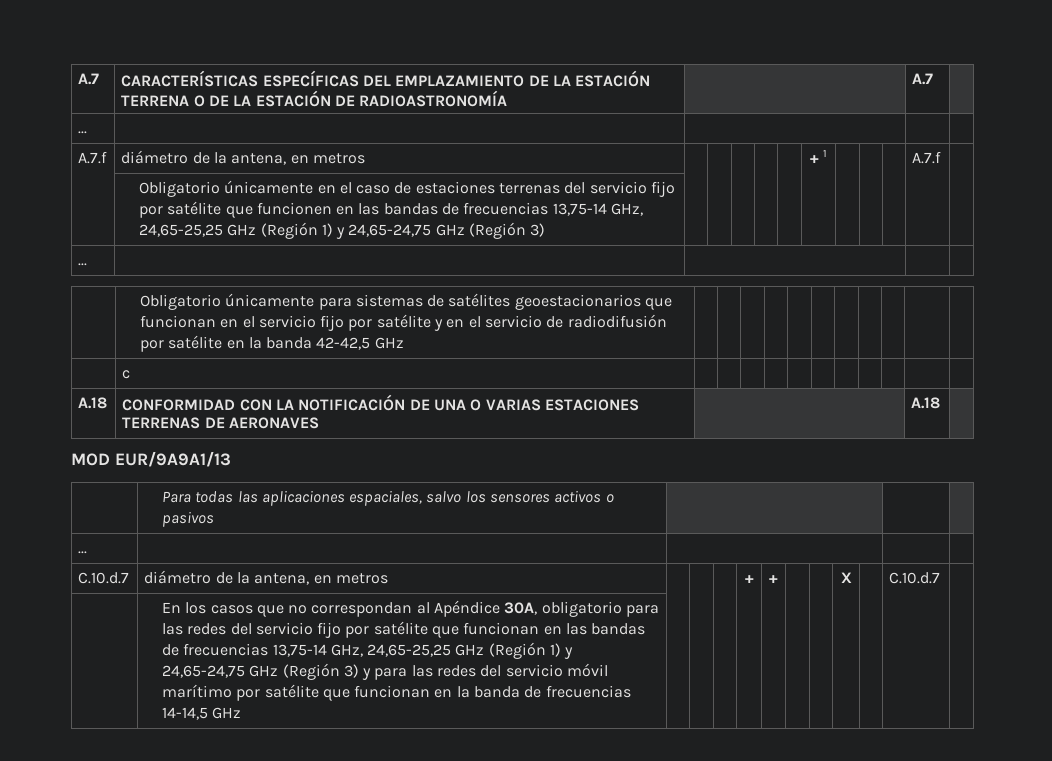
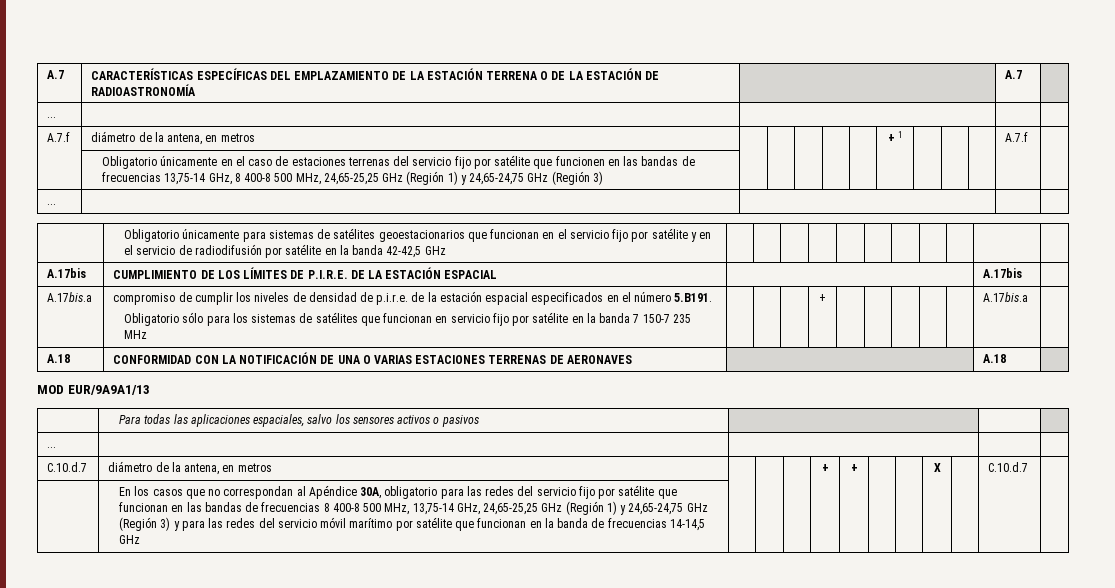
- | Obligatorio únicamente en el caso de estaciones terrenas del servicio fijo por satélite que funcionen en las bandas de frecuencias 13,75-14 GHz, 24,65-25,25 GHz (Región 1) y 24,65-24,75 GHz (Región 3) | | | | | | | | | | |
+ | Obligatorio únicamente en el caso de estaciones terrenas del servicio fijo por satélite que funcionen en las bandas de frecuencias 13,75-14 GHz, 8 400-8 500 MHz, 24,65-25,25 GHz (Región 1) y 24,65-24,75 GHz (Región 3) | | | | | | | | | | |
- | c | | | | | | | | | | |
+ A.17bis | CUMPLIMIENTO DE LOS LÍMITES DE P.I.R.E. DE LA ESTACIÓN ESPACIAL | | A.17bis |
+ A.17bis.a | compromiso de cumplir los niveles de densidad de p.i.r.e. de la estación espacial especificados en el número 5.B191.
+ Obligatorio sólo para los sistemas de satélites que funcionan en servicio fijo por satélite en la banda 7 150-7 235 MHz | | | | + | | | | | | A.17bis.a
- En los casos que no correspondan al Apéndice 30A, obligatorio para las redes del servicio fijo por satélite que funcionan en las bandas de frecuencias 13,75-14 GHz, 24,65-25,25 GHz (Región 1) y 24,65-24,75 GHz (Región 3) y para las redes del servicio móvil marítimo por satélite que funcionan en la banda de frecuencias 14-14,5 GHz
+ En los casos que no correspondan al Apéndice 30A, obligatorio para las redes del servicio fijo por satélite que funcionan en las bandas de frecuencias 8 400-8 500 MHz, 13,75-14 GHz, 24,65-25,25 GHz (Región 1) y 24,65-24,75 GHz (Región 3) y para las redes del servicio móvil marítimo por satélite que funcionan en la banda de frecuencias 14-14,5 GHz

